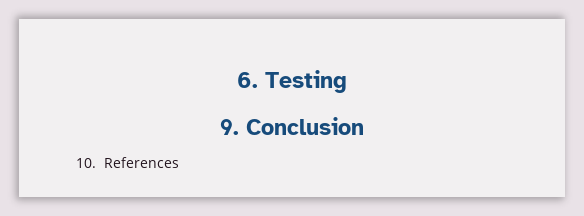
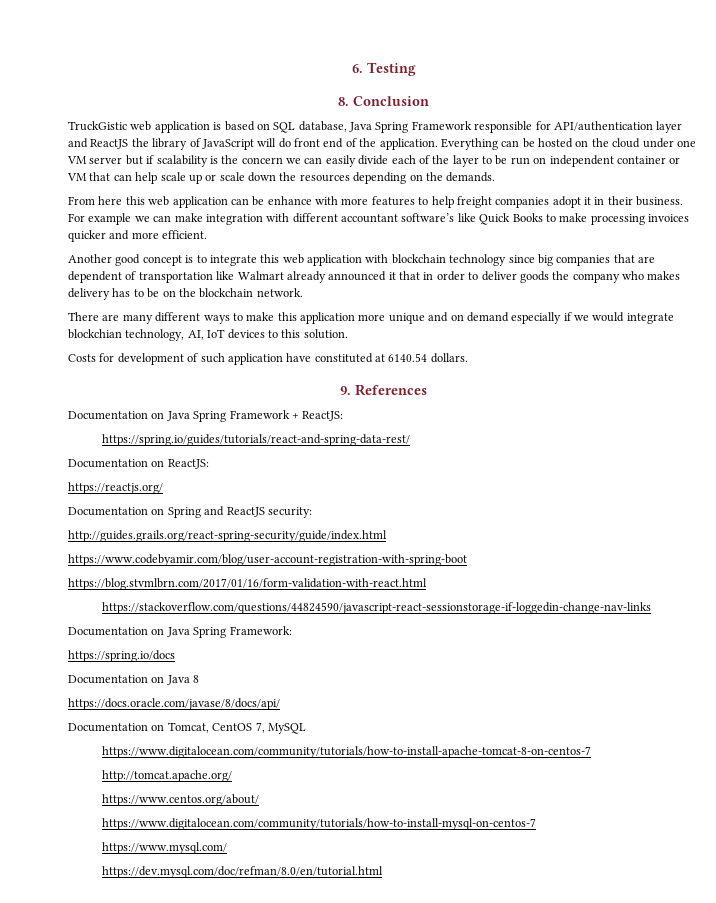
- 9. Conclusion
+ 8. Conclusion
- 10. References
+ TruckGistic web application is based on SQL database, Java Spring Framework responsible for API/authentication layer and ReactJS the library of JavaScript will do front end of the application. Everything can be hosted on the cloud under one VM server but if scalability is the concern we can easily divide each of the layer to be run on independent container or VM that can help scale up or scale down the resources depending on the demands.
+ From here this web application can be enhance with more features to help freight companies adopt it in their business. For example we can make integration with different accountant software’s like Quick Books to make processing invoices quicker and more efficient.
+ Another good concept is to integrate this web application with blockchain technology since big companies that are dependent of transportation like Walmart already announced it that in order to deliver goods the company who makes delivery has to be on the blockchain network.
+ There are many different ways to make this application more unique and on demand especially if we would integrate blockchian technology, AI, IoT devices to this solution.
+ Costs for development of such application have constituted at 6140.54 dollars.
+ 9. References
+ Documentation on Java Spring Framework + ReactJS:
+ https://spring.io/guides/tutorials/react-and-spring-data-rest/
+ Documentation on ReactJS:
+ https://reactjs.org/
+ Documentation on Spring and ReactJS security:
+ http://guides.grails.org/react-spring-security/guide/index.html
+ https://www.codebyamir.com/blog/user-account-registration-with-spring-boot
+ https://blog.stvmlbrn.com/2017/01/16/form-validation-with-react.html
+ https://stackoverflow.com/questions/44824590/javascript-react-sessionstorage-if-loggedin-change-nav-links
+ Documentation on Java Spring Framework:
+ https://spring.io/docs
+ Documentation on Java 8
+ https://docs.oracle.com/javase/8/docs/api/
+ Documentation on Tomcat, CentOS 7, MySQL
+ https://www.digitalocean.com/community/tutorials/how-to-install-apache-tomcat-8-on-centos-7
+ http://tomcat.apache.org/
+ https://www.centos.org/about/
+ https://www.digitalocean.com/community/tutorials/how-to-install-mysql-on-centos-7
+ https://www.mysql.com/
+ https://dev.mysql.com/doc/refman/8.0/en/tutorial.html

